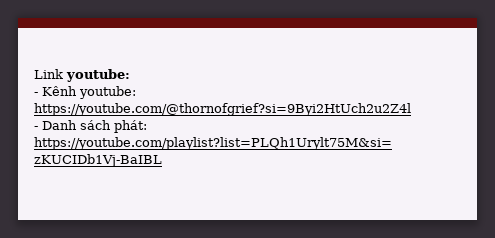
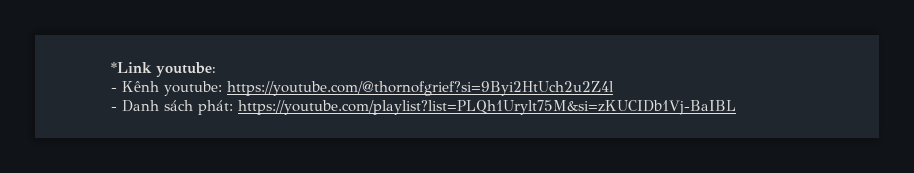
- Link youtube:
+ *Link youtube:

